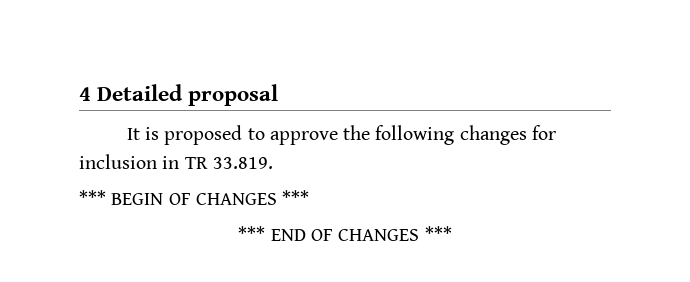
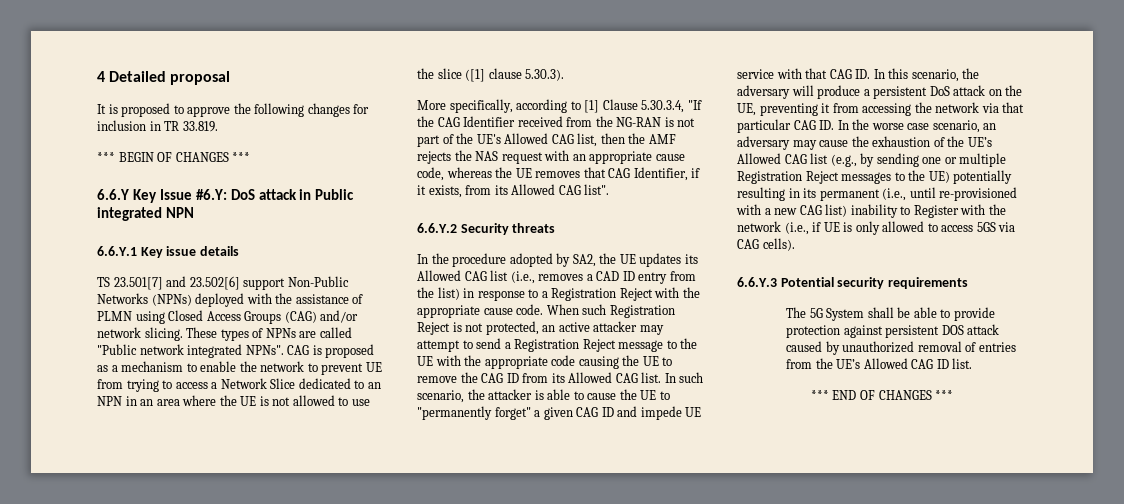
+ 6.6.Y Key Issue #6.Y: DoS attack in Public integrated NPN
+ 6.6.Y.1 Key issue details
+ TS 23.501[7] and 23.502[6] support Non-Public Networks (NPNs) deployed with the assistance of PLMN using Closed Access Groups (CAG) and/or network slicing. These types of NPNs are called "Public network integrated NPNs". CAG is proposed as a mechanism to enable the network to prevent UE from trying to access a Network Slice dedicated to an NPN in an area where the UE is not allowed to use the slice ([1] clause 5.30.3).
+ More specifically, according to [1] Clause 5.30.3.4, "If the CAG Identifier received from the NG-RAN is not part of the UE's Allowed CAG list, then the AMF rejects the NAS request with an appropriate cause code, whereas the UE removes that CAG Identifier, if it exists, from its Allowed CAG list".
+ 6.6.Y.2 Security threats
+ In the procedure adopted by SA2, the UE updates its Allowed CAG list (i.e., removes a CAD ID entry from the list) in response to a Registration Reject with the appropriate cause code. When such Registration Reject is not protected, an active attacker may attempt to send a Registration Reject message to the UE with the appropriate code causing the UE to remove the CAG ID from its Allowed CAG list. In such scenario, the attacker is able to cause the UE to "permanently forget" a given CAG ID and impede UE service with that CAG ID. In this scenario, the adversary will produce a persistent DoS attack on the UE, preventing it from accessing the network via that particular CAG ID. In the worse case scenario, an adversary may cause the exhaustion of the UE’s Allowed CAG list (e.g., by sending one or multiple Registration Reject messages to the UE) potentially resulting in its permanent (i.e., until re-provisioned with a new CAG list) inability to Register with the network (i.e., if UE is only allowed to access 5GS via CAG cells).
+ 6.6.Y.3 Potential security requirements
+ The 5G System shall be able to provide protection against persistent DOS attack caused by unauthorized removal of entries from the UE’s Allowed CAG ID list.

